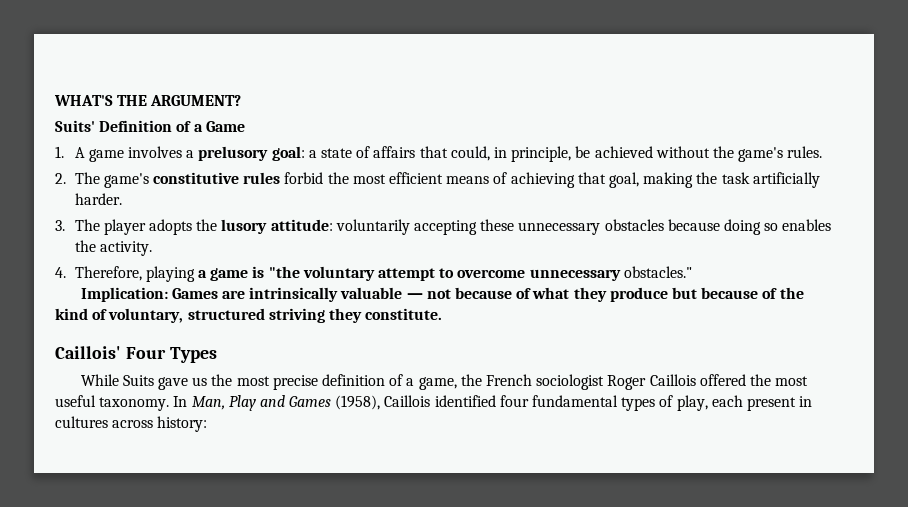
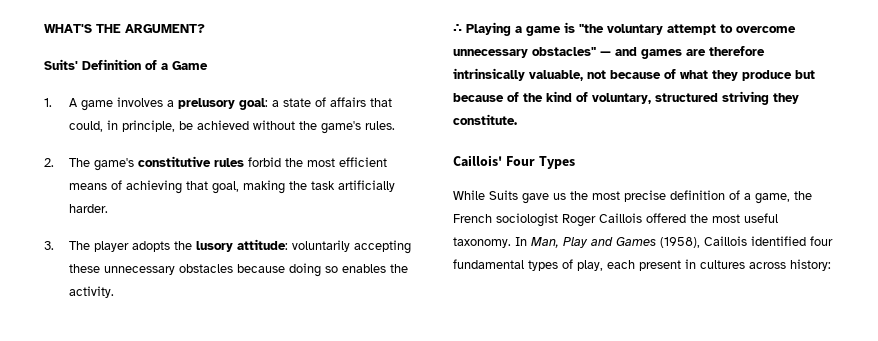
- 4. Therefore, playing a game is "the voluntary attempt to overcome unnecessary obstacles."
- Implication: Games are intrinsically valuable — not because of what they produce but because of the kind of voluntary, structured striving they constitute.
+ ∴ Playing a game is "the voluntary attempt to overcome unnecessary obstacles" — and games are therefore intrinsically valuable, not because of what they produce but because of the kind of voluntary, structured striving they constitute.

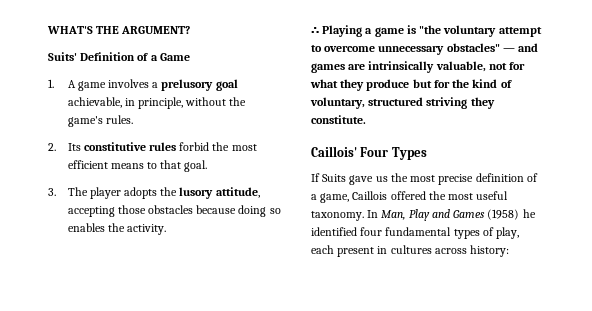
- 1. A game involves a prelusory goal: a state of affairs that could, in principle, be achieved without the game's rules.
+ 1. A game involves a prelusory goal achievable, in principle, without the game's rules.
- 2. The game's constitutive rules forbid the most efficient means of achieving that goal, making the task artificially harder.
+ 2. Its constitutive rules forbid the most efficient means to that goal.
- 3. The player adopts the lusory attitude: voluntarily accepting these unnecessary obstacles because doing so enables the activity.
+ 3. The player adopts the lusory attitude, accepting those obstacles because doing so enables the activity.
- ∴ Playing a game is "the voluntary attempt to overcome unnecessary obstacles" — and games are therefore intrinsically valuable, not because of what they produce but because of the kind of voluntary, structured striving they constitute.
+ ∴ Playing a game is "the voluntary attempt to overcome unnecessary obstacles" — and games are intrinsically valuable, not for what they produce but for the kind of voluntary, structured striving they constitute.
- While Suits gave us the most precise definition of a game, the French sociologist Roger Caillois offered the most useful taxonomy.
+ If Suits gave us the most precise definition of a game, Caillois offered the most useful taxonomy.
- In Man, Play and Games (1958), Caillois identified four fundamental types of play, each present in cultures across history:
+ In Man, Play and Games (1958) he identified four fundamental types of play, each present in cultures across history:

